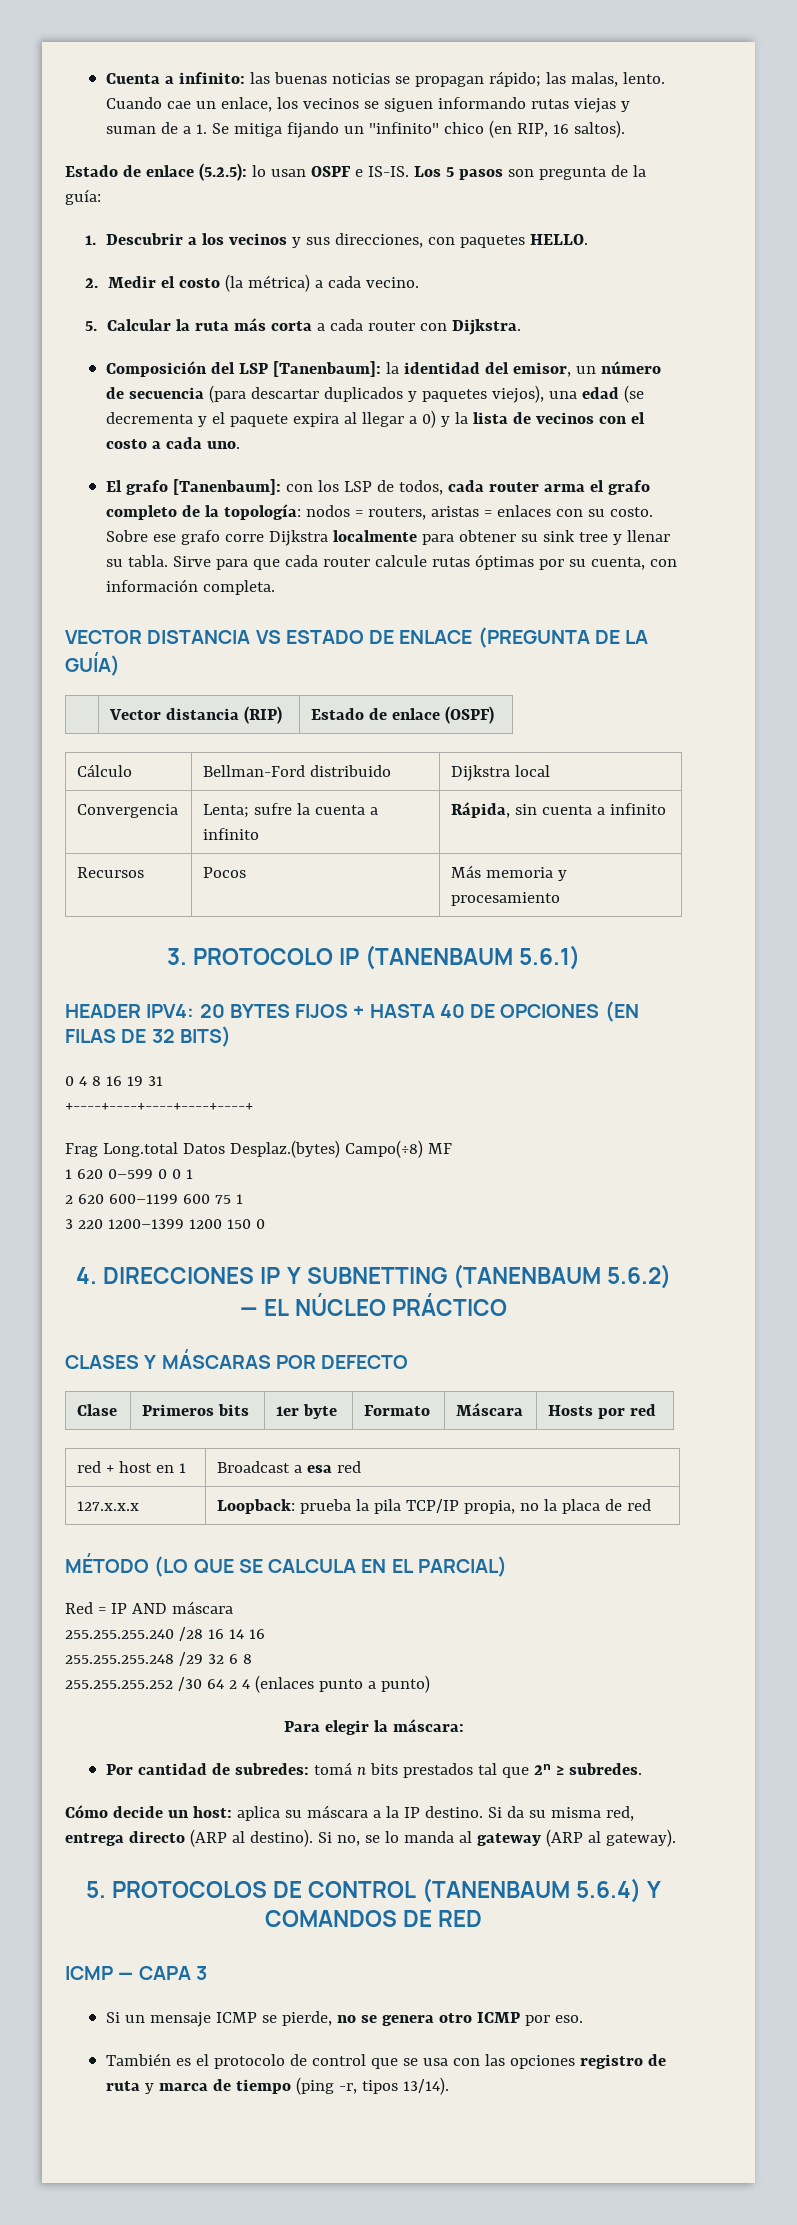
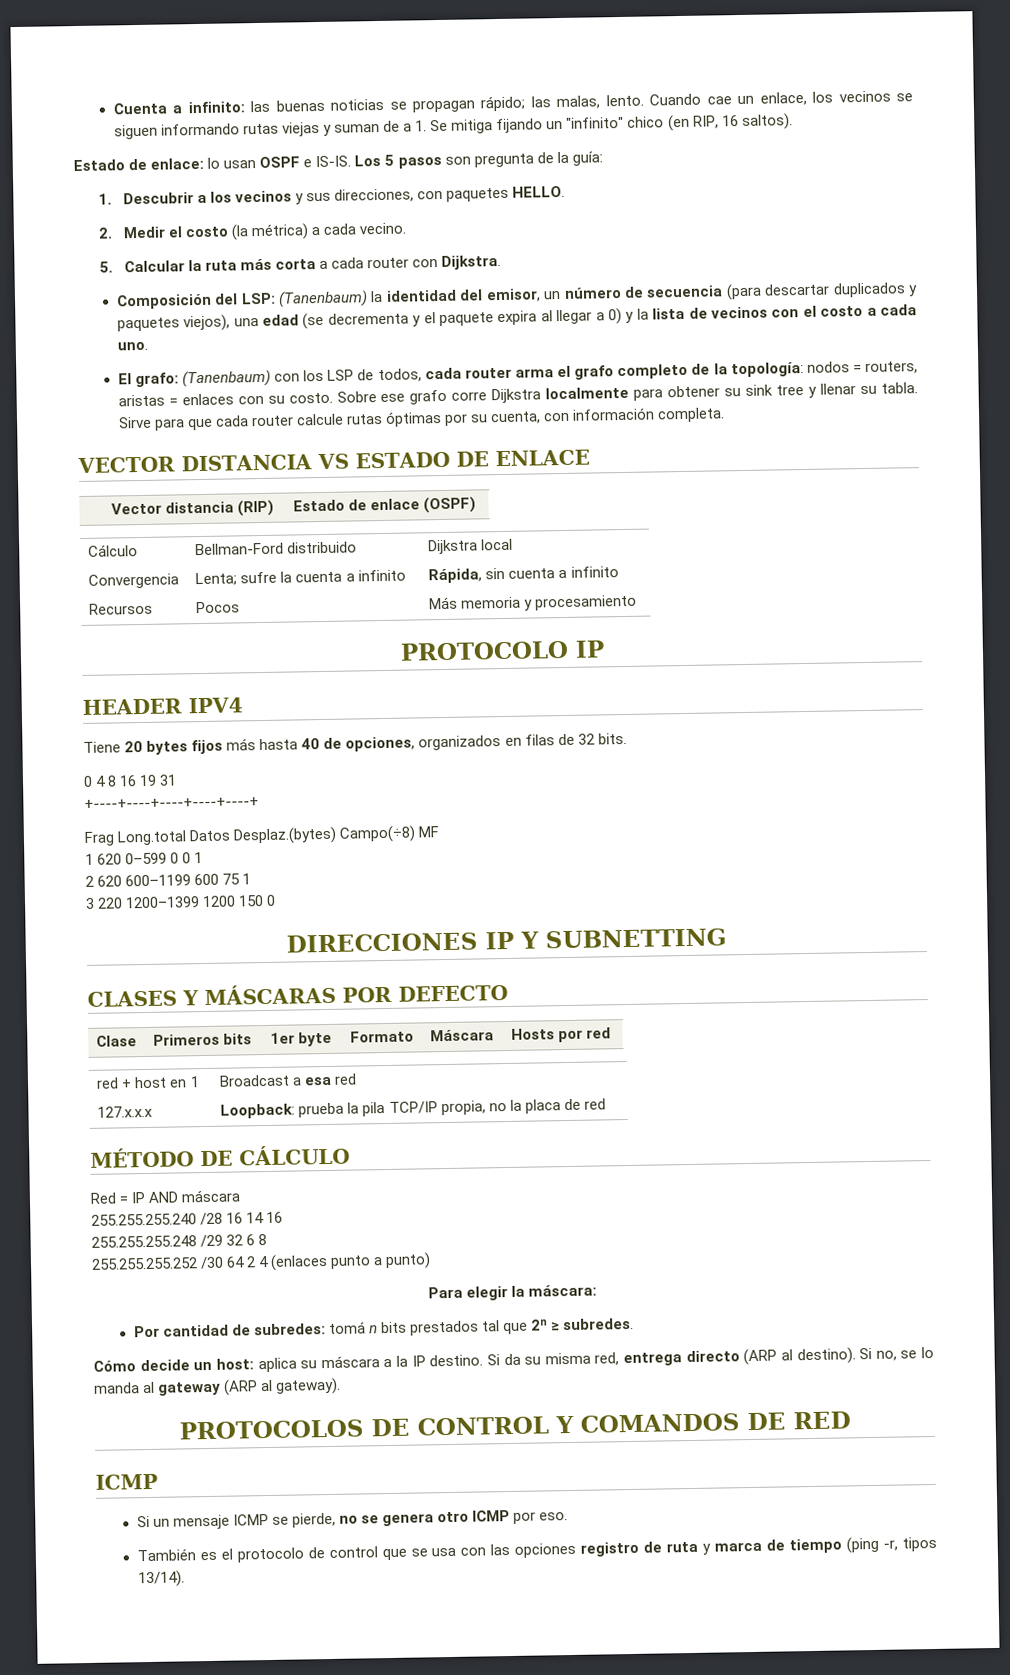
- Estado de enlace (5.2.5): lo usan OSPF e IS-IS.
+ Estado de enlace: lo usan OSPF e IS-IS.
- Composición del LSP [Tanenbaum]: la identidad del emisor, un número de secuencia (para descartar duplicados y paquetes viejos), una edad (se decrementa y el paquete expira al llegar a 0) y la lista de vecinos con el costo a cada uno.
+ Composición del LSP: (Tanenbaum) la identidad del emisor, un número de secuencia (para descartar duplicados y paquetes viejos), una edad (se decrementa y el paquete expira al llegar a 0) y la lista de vecinos con el costo a cada uno.
- El grafo [Tanenbaum]: con los LSP de todos, cada router arma el grafo completo de la topología: nodos = routers, aristas = enlaces con su costo.
+ El grafo: (Tanenbaum) con los LSP de todos, cada router arma el grafo completo de la topología: nodos = routers, aristas = enlaces con su costo.
- VECTOR DISTANCIA VS ESTADO DE ENLACE (PREGUNTA DE LA GUÍA)
+ VECTOR DISTANCIA VS ESTADO DE ENLACE
- 3. PROTOCOLO IP (TANENBAUM 5.6.1)
+ PROTOCOLO IP
- HEADER IPV4: 20 BYTES FIJOS + HASTA 40 DE OPCIONES (EN FILAS DE 32 BITS)
+ HEADER IPV4
+ Tiene 20 bytes fijos más hasta 40 de opciones, organizados en filas de 32 bits.
- 4. DIRECCIONES IP Y SUBNETTING (TANENBAUM 5.6.2) — EL NÚCLEO PRÁCTICO
+ DIRECCIONES IP Y SUBNETTING
- MÉTODO (LO QUE SE CALCULA EN EL PARCIAL)
+ MÉTODO DE CÁLCULO
- 5. PROTOCOLOS DE CONTROL (TANENBAUM 5.6.4) Y COMANDOS DE RED
- ICMP — CAPA 3
+ PROTOCOLOS DE CONTROL Y COMANDOS DE RED
+ ICMP

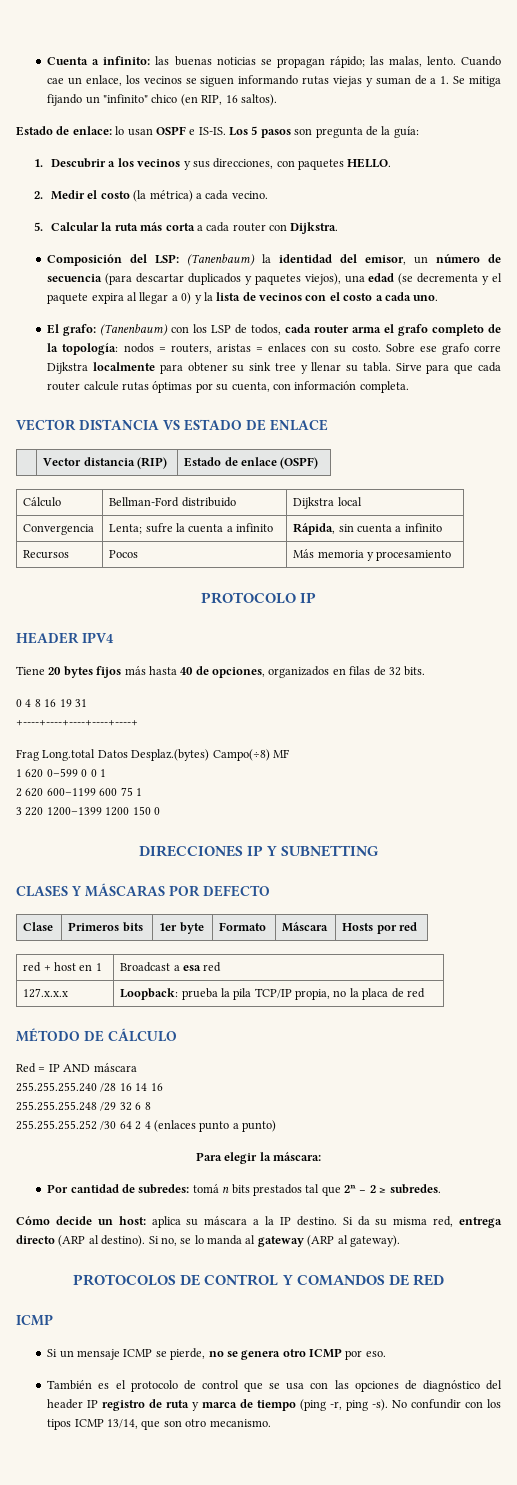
- Por cantidad de subredes: tomá n bits prestados tal que 2ⁿ ≥ subredes.
+ Por cantidad de subredes: tomá n bits prestados tal que 2ⁿ − 2 ≥ subredes.
- También es el protocolo de control que se usa con las opciones registro de ruta y marca de tiempo (ping -r, tipos 13/14).
+ También es el protocolo de control que se usa con las opciones de diagnóstico del header IP registro de ruta y marca de tiempo (ping -r, ping -s). No confundir con los tipos ICMP 13/14, que son otro mecanismo.

